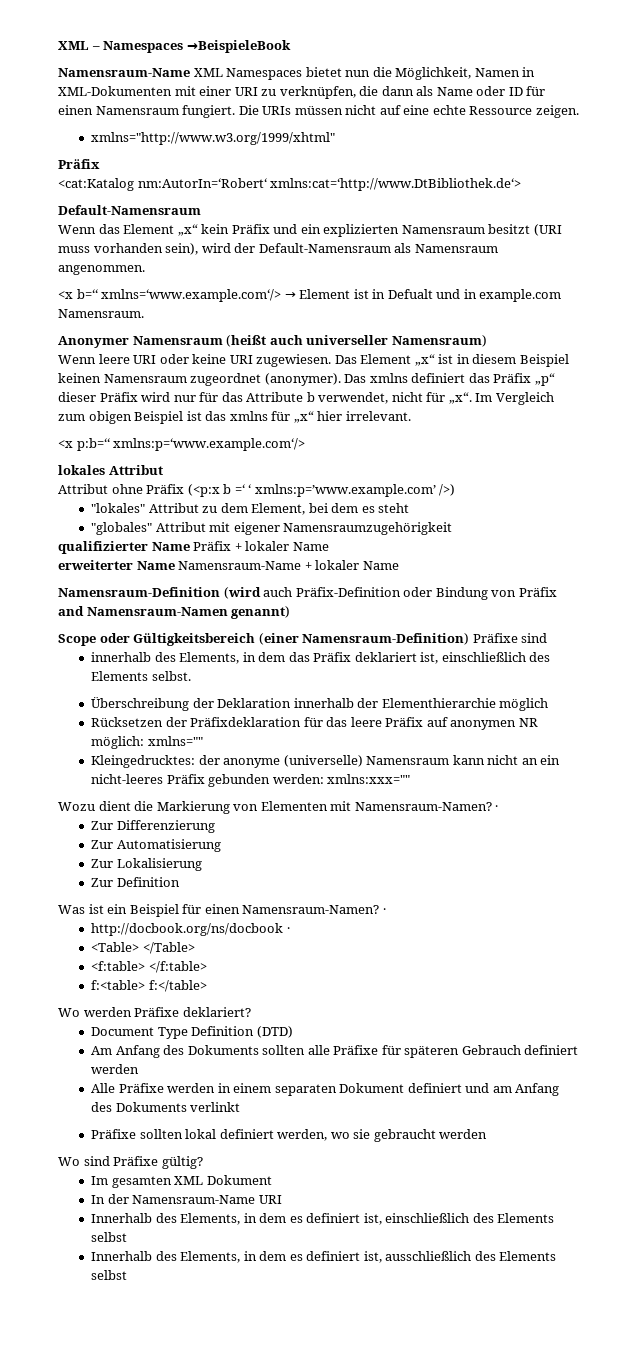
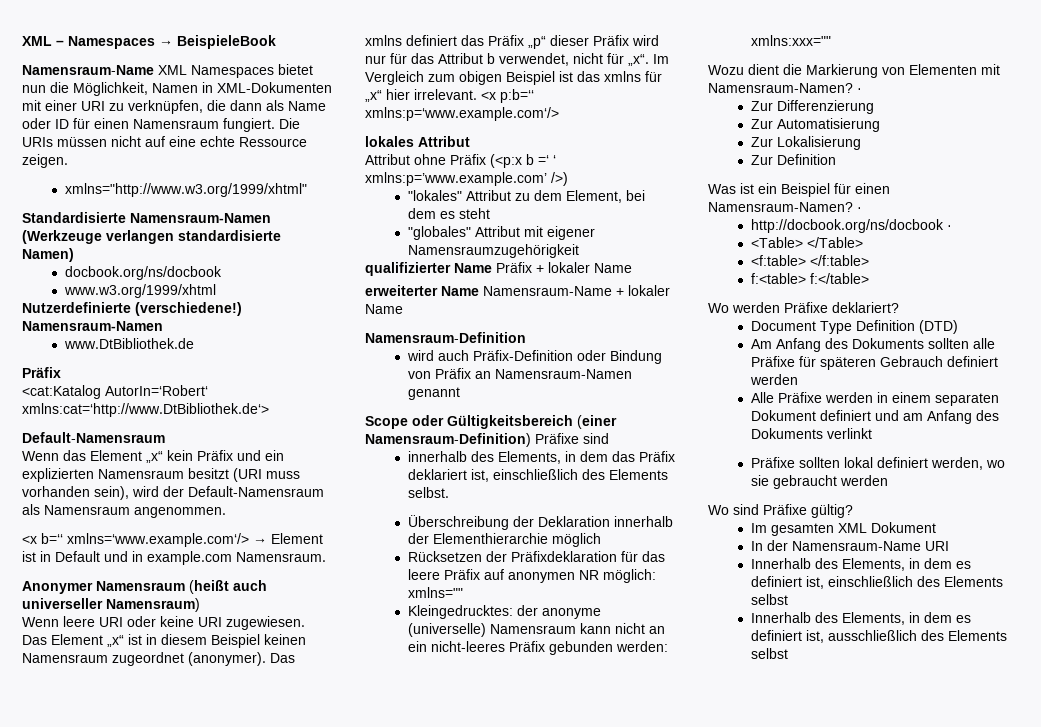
- XML – Namespaces →BeispieleBook
+ XML – Namespaces → BeispieleBook
+ Standardisierte Namensraum-Namen (Werkzeuge verlangen standardisierte Namen)
+ docbook.org/ns/docbook
+ www.w3.org/1999/xhtml
+ Nutzerdefinierte (verschiedene!) Namensraum-Namen
+ www.DtBibliothek.de
- <cat:Katalog nm:AutorIn=‘Robert‘ xmlns:cat=‘http://www.DtBibliothek.de‘>
+ <cat:Katalog AutorIn=‘Robert‘ xmlns:cat=‘http://www.DtBibliothek.de‘>
- <x b=‘‘ xmlns=‘www.example.com‘/> → Element ist in Defualt und in example.com Namensraum.
+ <x b=‘‘ xmlns=‘www.example.com‘/> → Element ist in Default und in example.com Namensraum.
- Das xmlns definiert das Präfix „p“ dieser Präfix wird nur für das Attribute b verwendet, nicht für „x“.
+ Das xmlns definiert das Präfix „p“ dieser Präfix wird nur für das Attribut b verwendet, nicht für „x“.
- Im Vergleich zum obigen Beispiel ist das xmlns für „x“ hier irrelevant.
- <x p:b=‘‘ xmlns:p=‘www.example.com‘/>
+ Im Vergleich zum obigen Beispiel ist das xmlns für „x“ hier irrelevant. <x p:b=‘‘ xmlns:p=‘www.example.com‘/>
- Namensraum-Definition (wird auch Präfix-Definition oder Bindung von Präfix and Namensraum-Namen genannt)
+ Namensraum-Definition
+ wird auch Präfix-Definition oder Bindung von Präfix an Namensraum-Namen genannt

